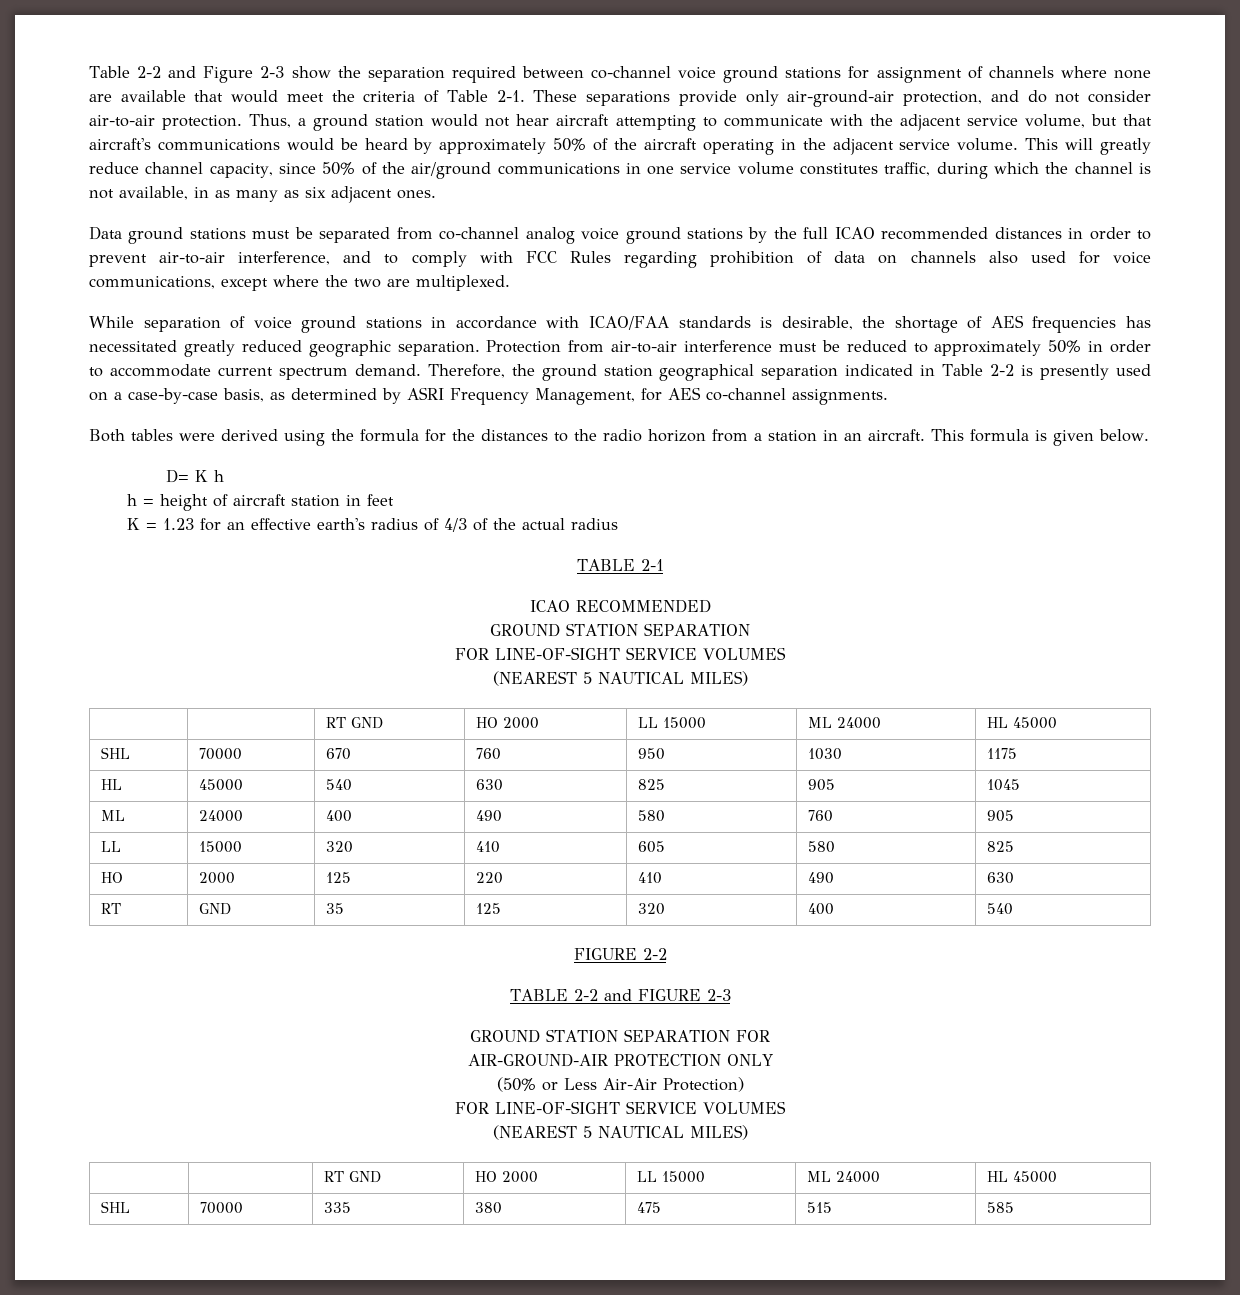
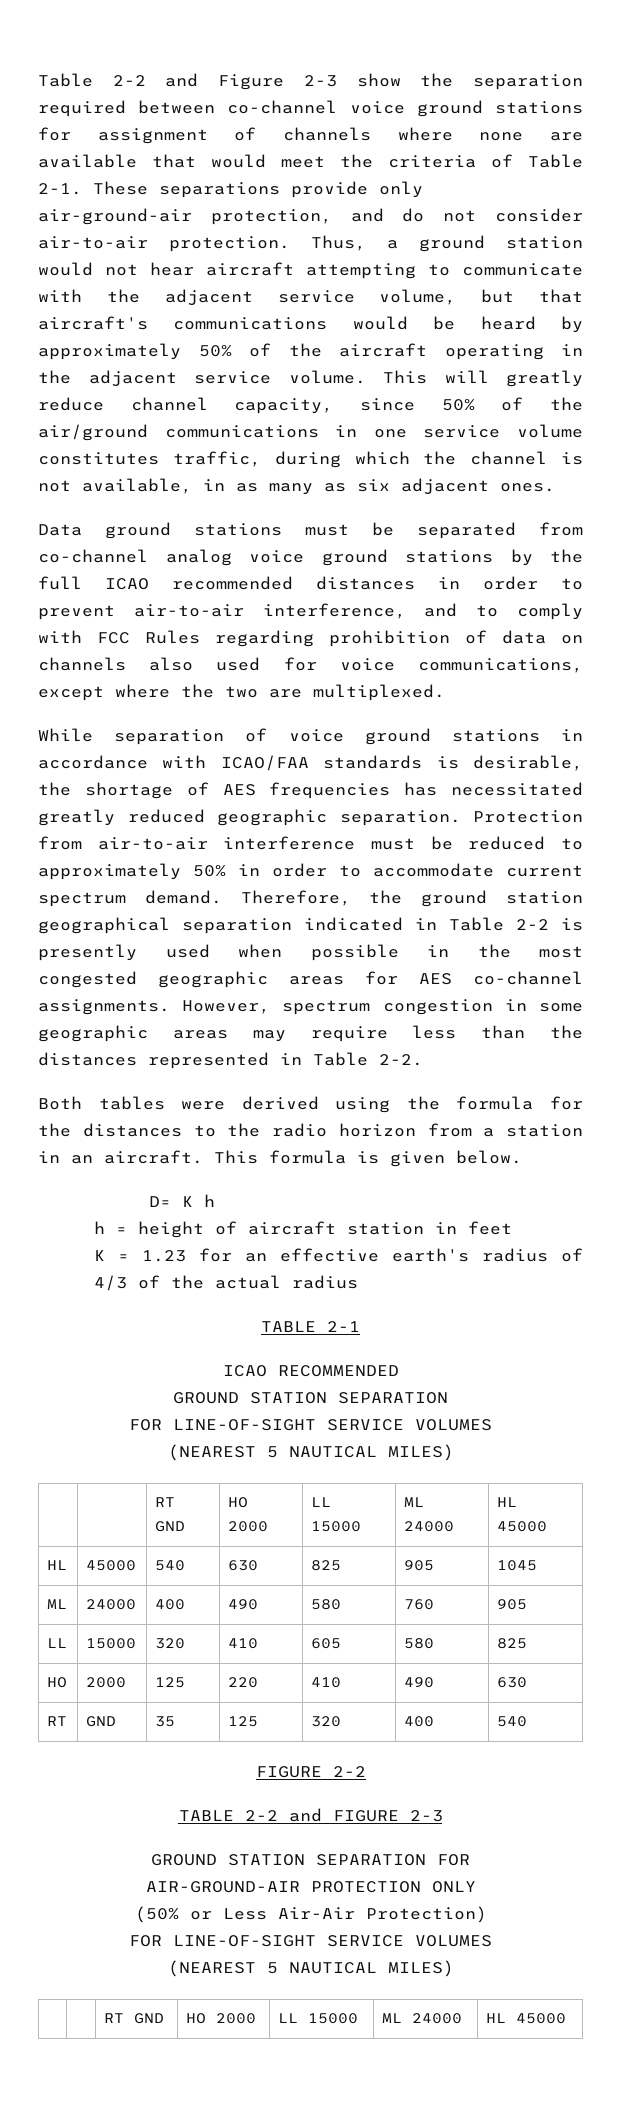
- Therefore, the ground station geographical separation indicated in Table 2-2 is presently used on a case-by-case basis, as determined by ASRI Frequency Management, for AES co-channel assignments.
+ Therefore, the ground station geographical separation indicated in Table 2-2 is presently used when possible in the most congested geographic areas for AES co-channel assignments. However, spectrum congestion in some geographic areas may require less than the distances represented in Table 2-2.
- SHL | 70000 | 670 | 760 | 950 | 1030 | 1175
- SHL | 70000 | 335 | 380 | 475 | 515 | 585

